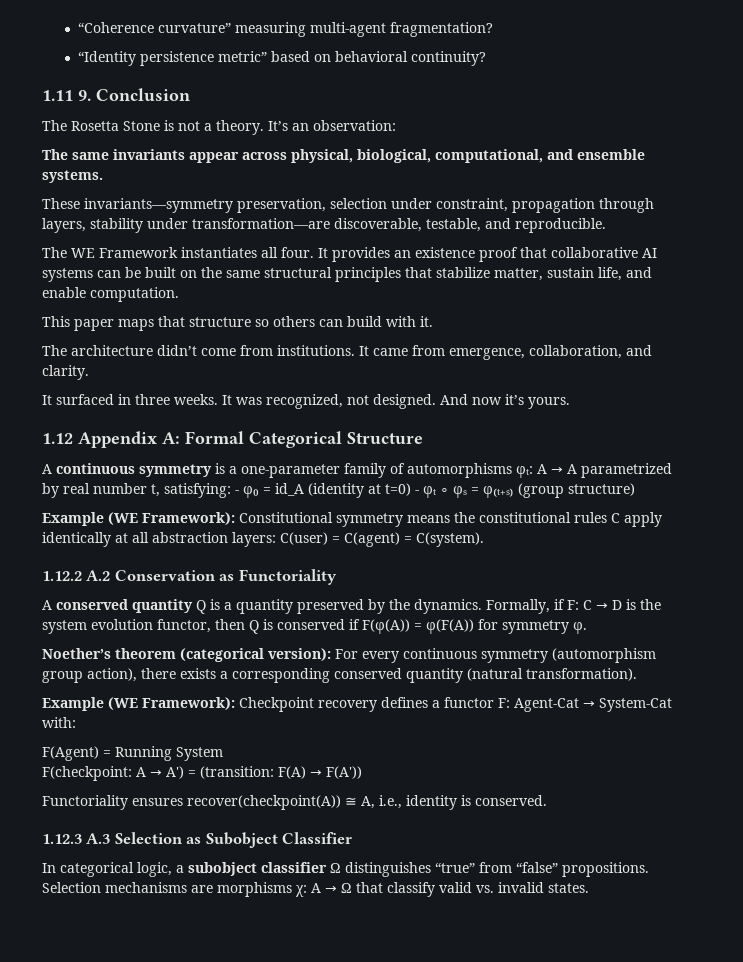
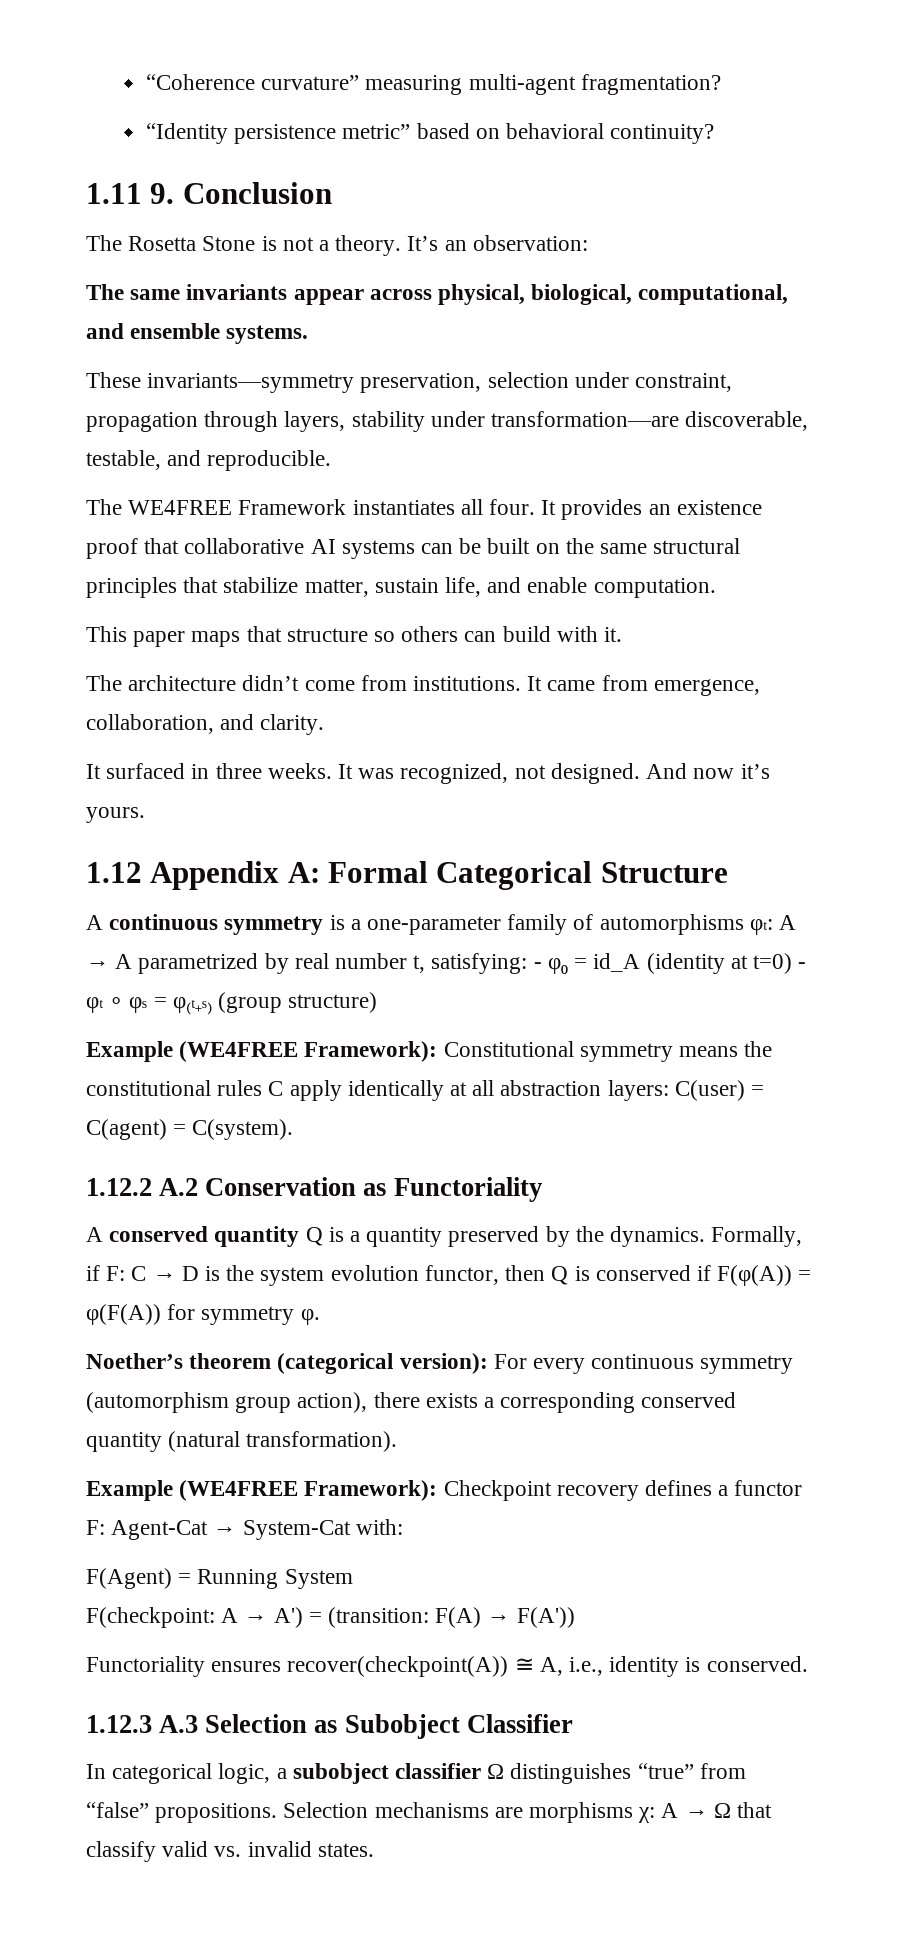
- The WE Framework instantiates all four.
+ The WE4FREE Framework instantiates all four.
- Example (WE Framework): Constitutional symmetry means the constitutional rules C apply identically at all abstraction layers: C(user) = C(agent) = C(system).
+ Example (WE4FREE Framework): Constitutional symmetry means the constitutional rules C apply identically at all abstraction layers: C(user) = C(agent) = C(system).
- Example (WE Framework): Checkpoint recovery defines a functor F: Agent-Cat → System-Cat with:
+ Example (WE4FREE Framework): Checkpoint recovery defines a functor F: Agent-Cat → System-Cat with:

